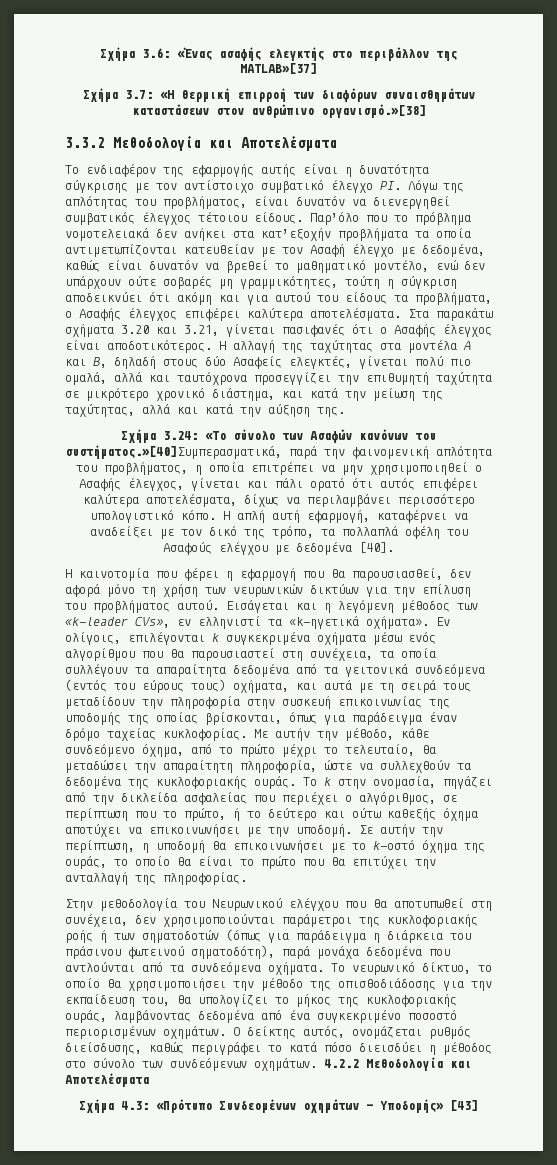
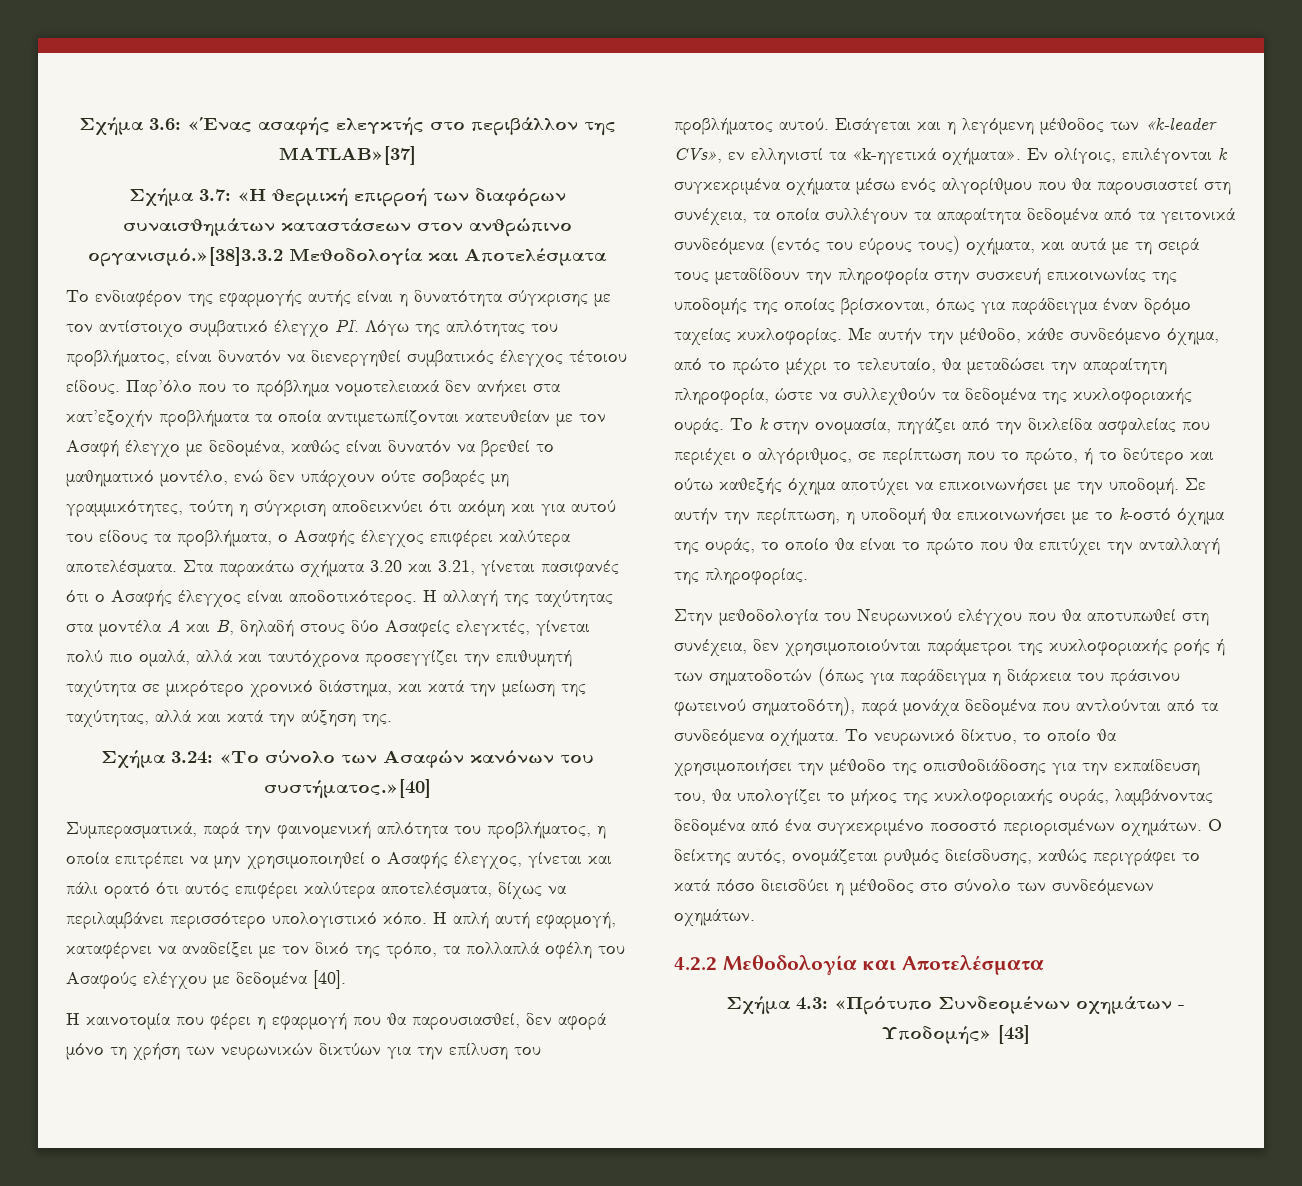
- Σχήμα 3.7: «Η θερμική επιρροή των διαφόρων συναισθημάτων καταστάσεων στον ανθρώπινο οργανισμό.»[38]
- 3.3.2 Μεθοδολογία και Αποτελέσματα
+ Σχήμα 3.7: «Η θερμική επιρροή των διαφόρων συναισθημάτων καταστάσεων στον ανθρώπινο οργανισμό.»[38]3.3.2 Μεθοδολογία και Αποτελέσματα
- Σχήμα 3.24: «Το σύνολο των Ασαφών κανόνων του συστήματος.»[40]Συμπερασματικά, παρά την φαινομενική απλότητα του προβλήματος, η οποία επιτρέπει να μην χρησιμοποιηθεί ο Ασαφής έλεγχος, γίνεται και πάλι ορατό ότι αυτός επιφέρει καλύτερα αποτελέσματα, δίχως να περιλαμβάνει περισσότερο υπολογιστικό κόπο.
+ Σχήμα 3.24: «Το σύνολο των Ασαφών κανόνων του συστήματος.»[40]
+ Συμπερασματικά, παρά την φαινομενική απλότητα του προβλήματος, η οποία επιτρέπει να μην χρησιμοποιηθεί ο Ασαφής έλεγχος, γίνεται και πάλι ορατό ότι αυτός επιφέρει καλύτερα αποτελέσματα, δίχως να περιλαμβάνει περισσότερο υπολογιστικό κόπο.
- Ο δείκτης αυτός, ονομάζεται ρυθμός διείσδυσης, καθώς περιγράφει το κατά πόσο διεισδύει η μέθοδος στο σύνολο των συνδεόμενων οχημάτων. 4.2.2 Μεθοδολογία και Αποτελέσματα
+ Ο δείκτης αυτός, ονομάζεται ρυθμός διείσδυσης, καθώς περιγράφει το κατά πόσο διεισδύει η μέθοδος στο σύνολο των συνδεόμενων οχημάτων.
+ 4.2.2 Μεθοδολογία και Αποτελέσματα

